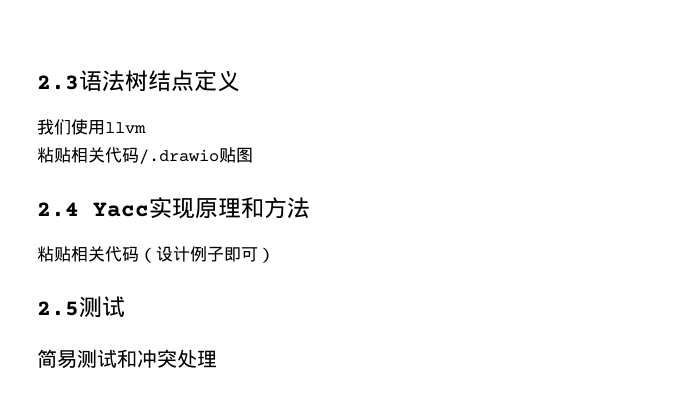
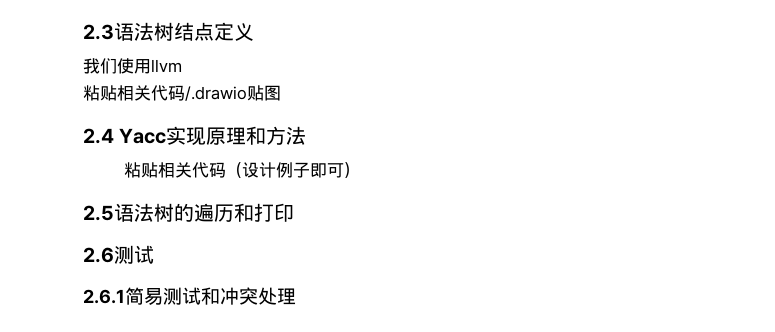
- 2.5测试
+ 2.5语法树的遍历和打印
+ 2.6测试
- 简易测试和冲突处理
+ 2.6.1简易测试和冲突处理

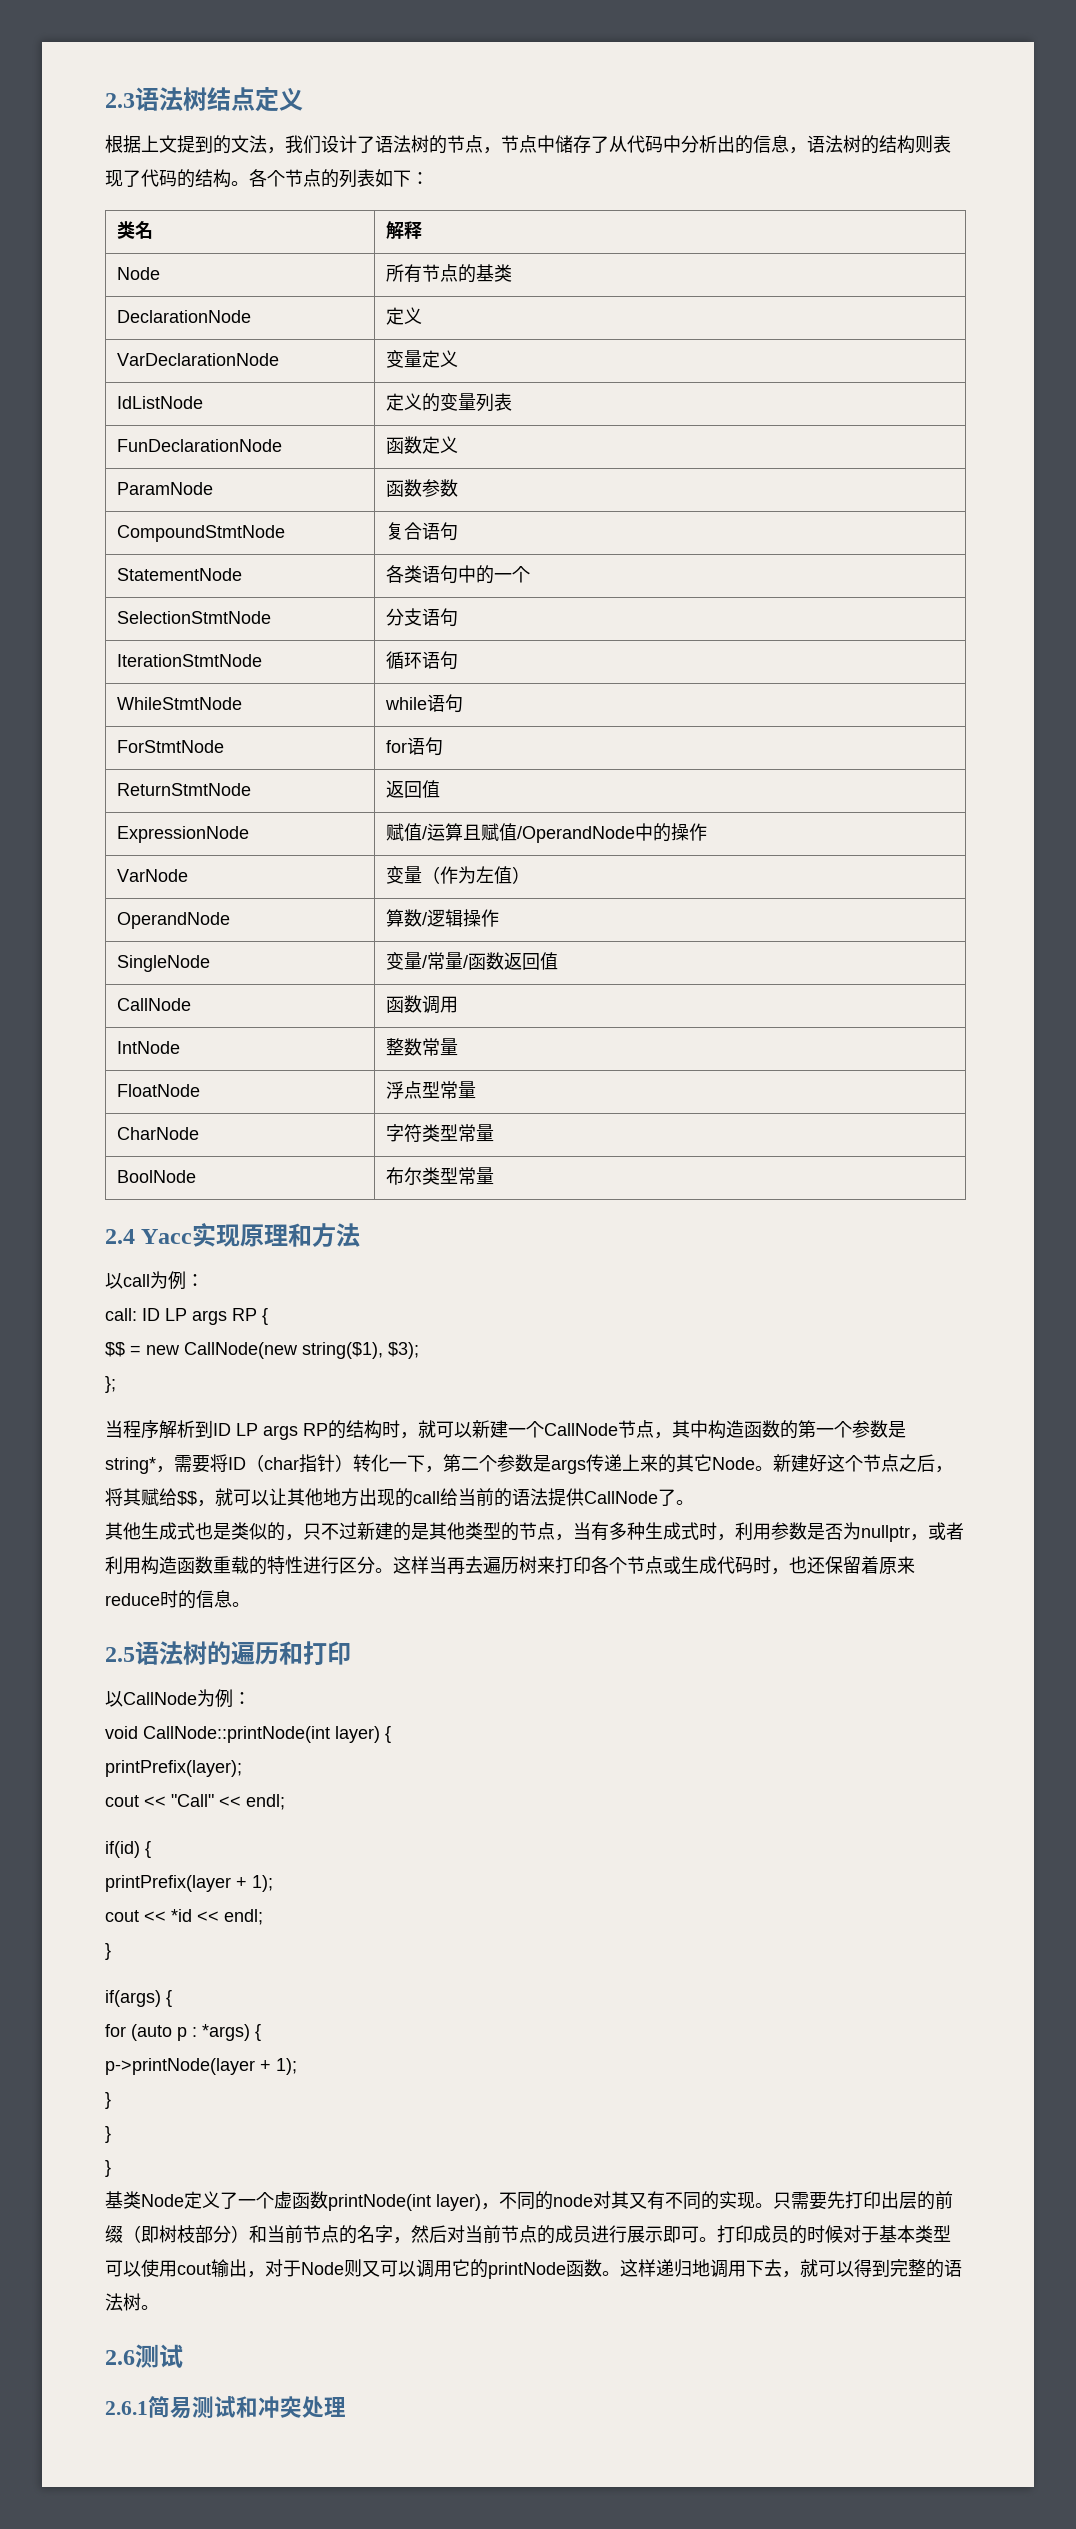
- 我们使用llvm
- 粘贴相关代码/.drawio贴图
+ 根据上文提到的文法，我们设计了语法树的节点，节点中储存了从代码中分析出的信息，语法树的结构则表现了代码的结构。各个节点的列表如下：
+ 类名 | 解释
+ Node | 所有节点的基类
+ DeclarationNode | 定义
+ VarDeclarationNode | 变量定义
+ IdListNode | 定义的变量列表
+ FunDeclarationNode | 函数定义
+ ParamNode | 函数参数
+ CompoundStmtNode | 复合语句
+ StatementNode | 各类语句中的一个
+ SelectionStmtNode | 分支语句
+ IterationStmtNode | 循环语句
+ WhileStmtNode | while语句
+ ForStmtNode | for语句
+ ReturnStmtNode | 返回值
+ ExpressionNode | 赋值/运算且赋值/OperandNode中的操作
+ VarNode | 变量（作为左值）
+ OperandNode | 算数/逻辑操作
+ SingleNode | 变量/常量/函数返回值
+ CallNode | 函数调用
+ IntNode | 整数常量
+ FloatNode | 浮点型常量
+ CharNode | 字符类型常量
+ BoolNode | 布尔类型常量
- 粘贴相关代码（设计例子即可）
+ 以call为例：
+ call: ID LP args RP {
+ $$ = new CallNode(new string($1), $3);
+ };
+ 当程序解析到ID LP args RP的结构时，就可以新建一个CallNode节点，其中构造函数的第一个参数是string*，需要将ID（char指针）转化一下，第二个参数是args传递上来的其它Node。新建好这个节点之后，将其赋给$$，就可以让其他地方出现的call给当前的语法提供CallNode了。
+ 其他生成式也是类似的，只不过新建的是其他类型的节点，当有多种生成式时，利用参数是否为nullptr，或者利用构造函数重载的特性进行区分。这样当再去遍历树来打印各个节点或生成代码时，也还保留着原来reduce时的信息。
+ 以CallNode为例：
+ void CallNode::printNode(int layer) {
+ printPrefix(layer);
+ cout << "Call" << endl;
+ if(id) {
+ printPrefix(layer + 1);
+ cout << *id << endl;
+ }
+ if(args) {
+ for (auto p : *args) {
+ p->printNode(layer + 1);
+ }
+ }
+ }
+ 基类Node定义了一个虚函数printNode(int layer)，不同的node对其又有不同的实现。只需要先打印出层的前缀（即树枝部分）和当前节点的名字，然后对当前节点的成员进行展示即可。打印成员的时候对于基本类型可以使用cout输出，对于Node则又可以调用它的printNode函数。这样递归地调用下去，就可以得到完整的语法树。

